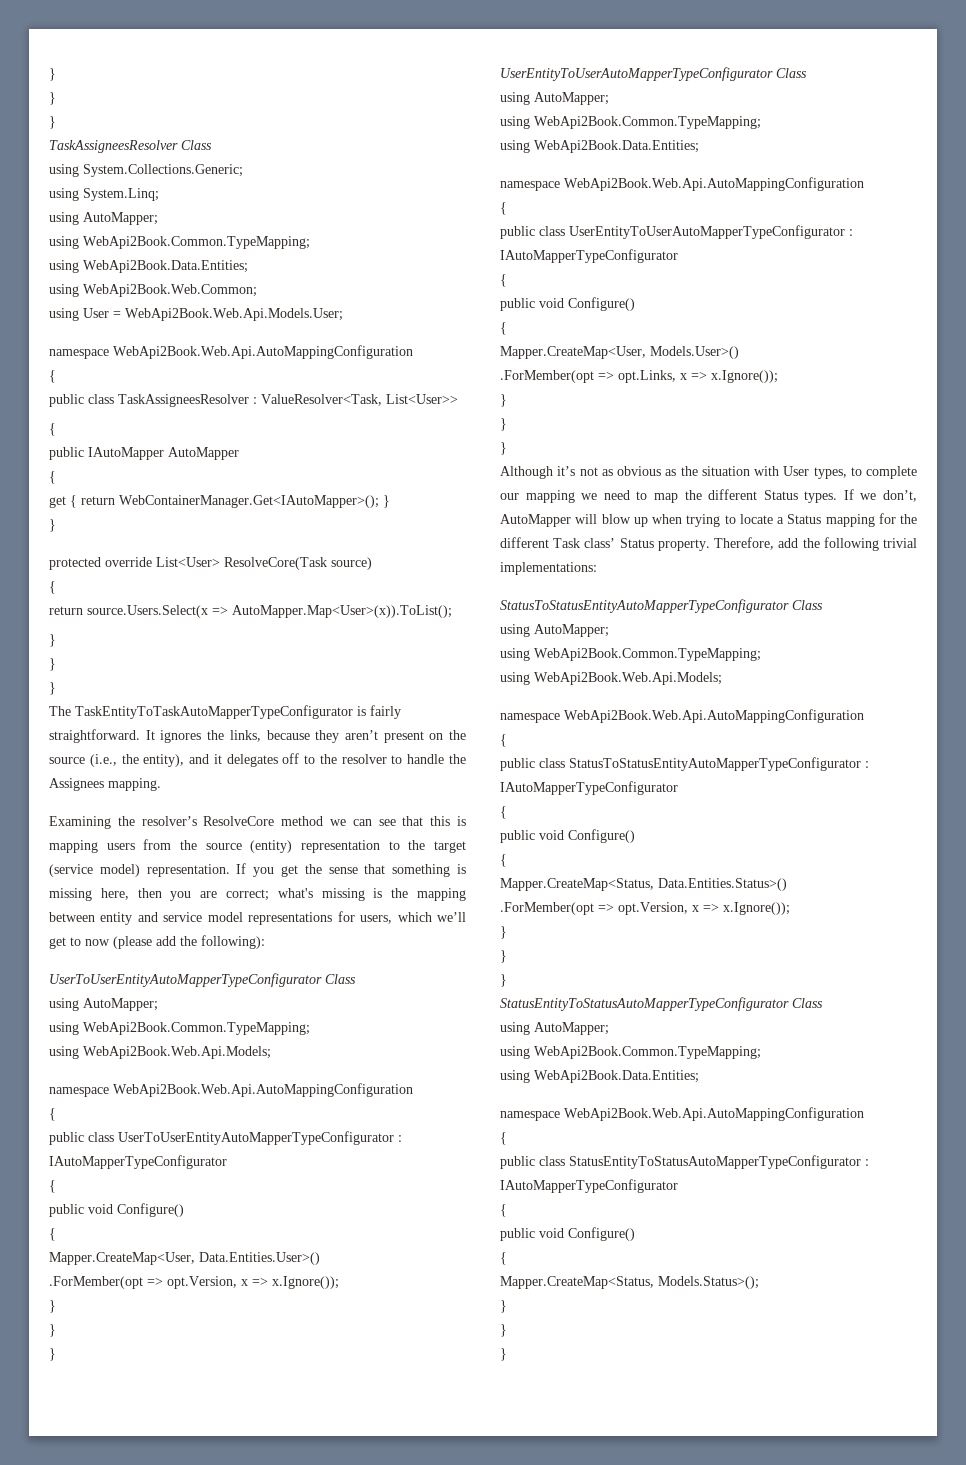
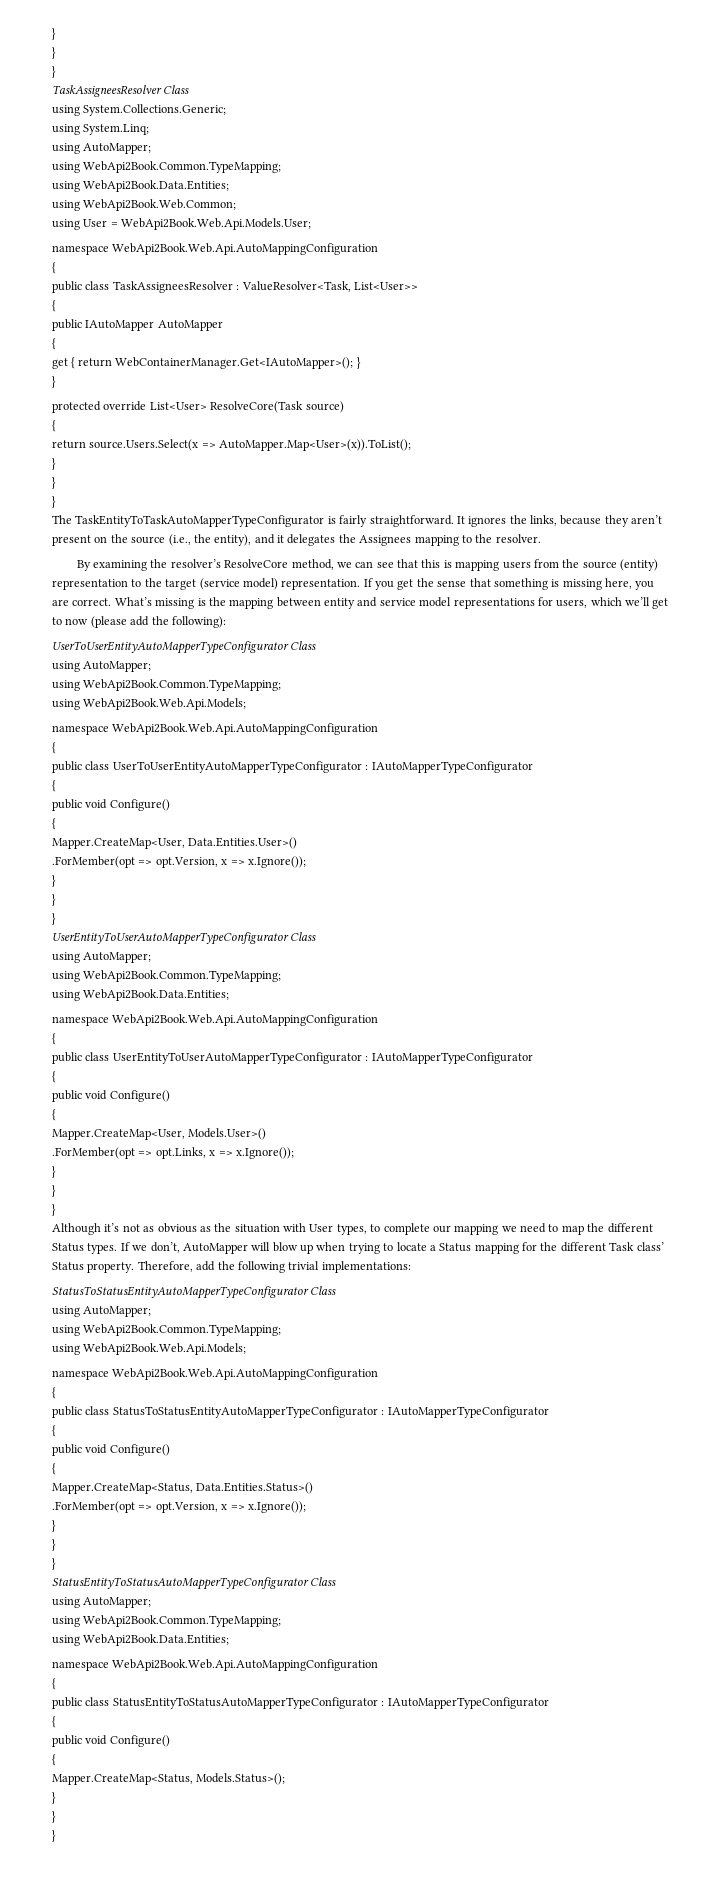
- It ignores the links, because they aren’t present on the source (i.e., the entity), and it delegates off to the resolver to handle the Assignees mapping.
- Examining the resolver’s ResolveCore method we can see that this is mapping users from the source (entity) representation to the target (service model) representation.
+ It ignores the links, because they aren’t present on the source (i.e., the entity), and it delegates the Assignees mapping to the resolver.
+ By examining the resolver’s ResolveCore method, we can see that this is mapping users from the source (entity) representation to the target (service model) representation.
- If you get the sense that something is missing here, then you are correct; what's missing is the mapping between entity and service model representations for users, which we’ll get to now (please add the following):
+ If you get the sense that something is missing here, you are correct. What’s missing is the mapping between entity and service model representations for users, which we’ll get to now (please add the following):

